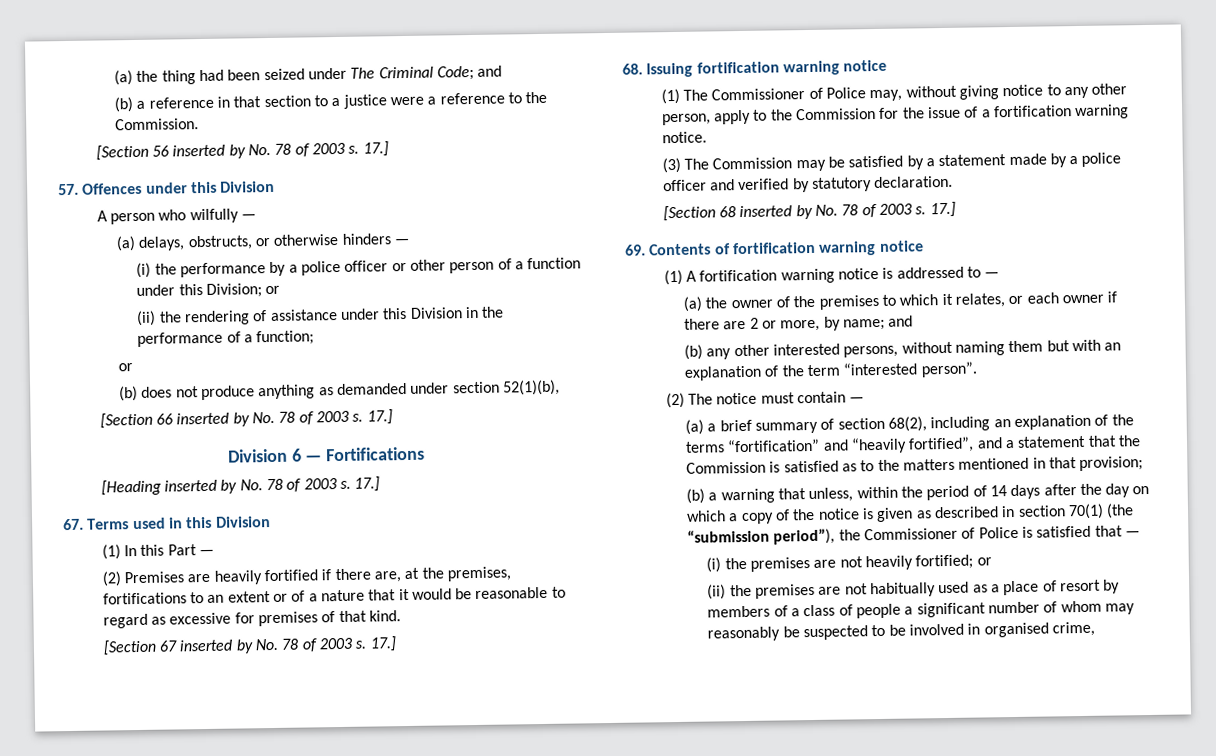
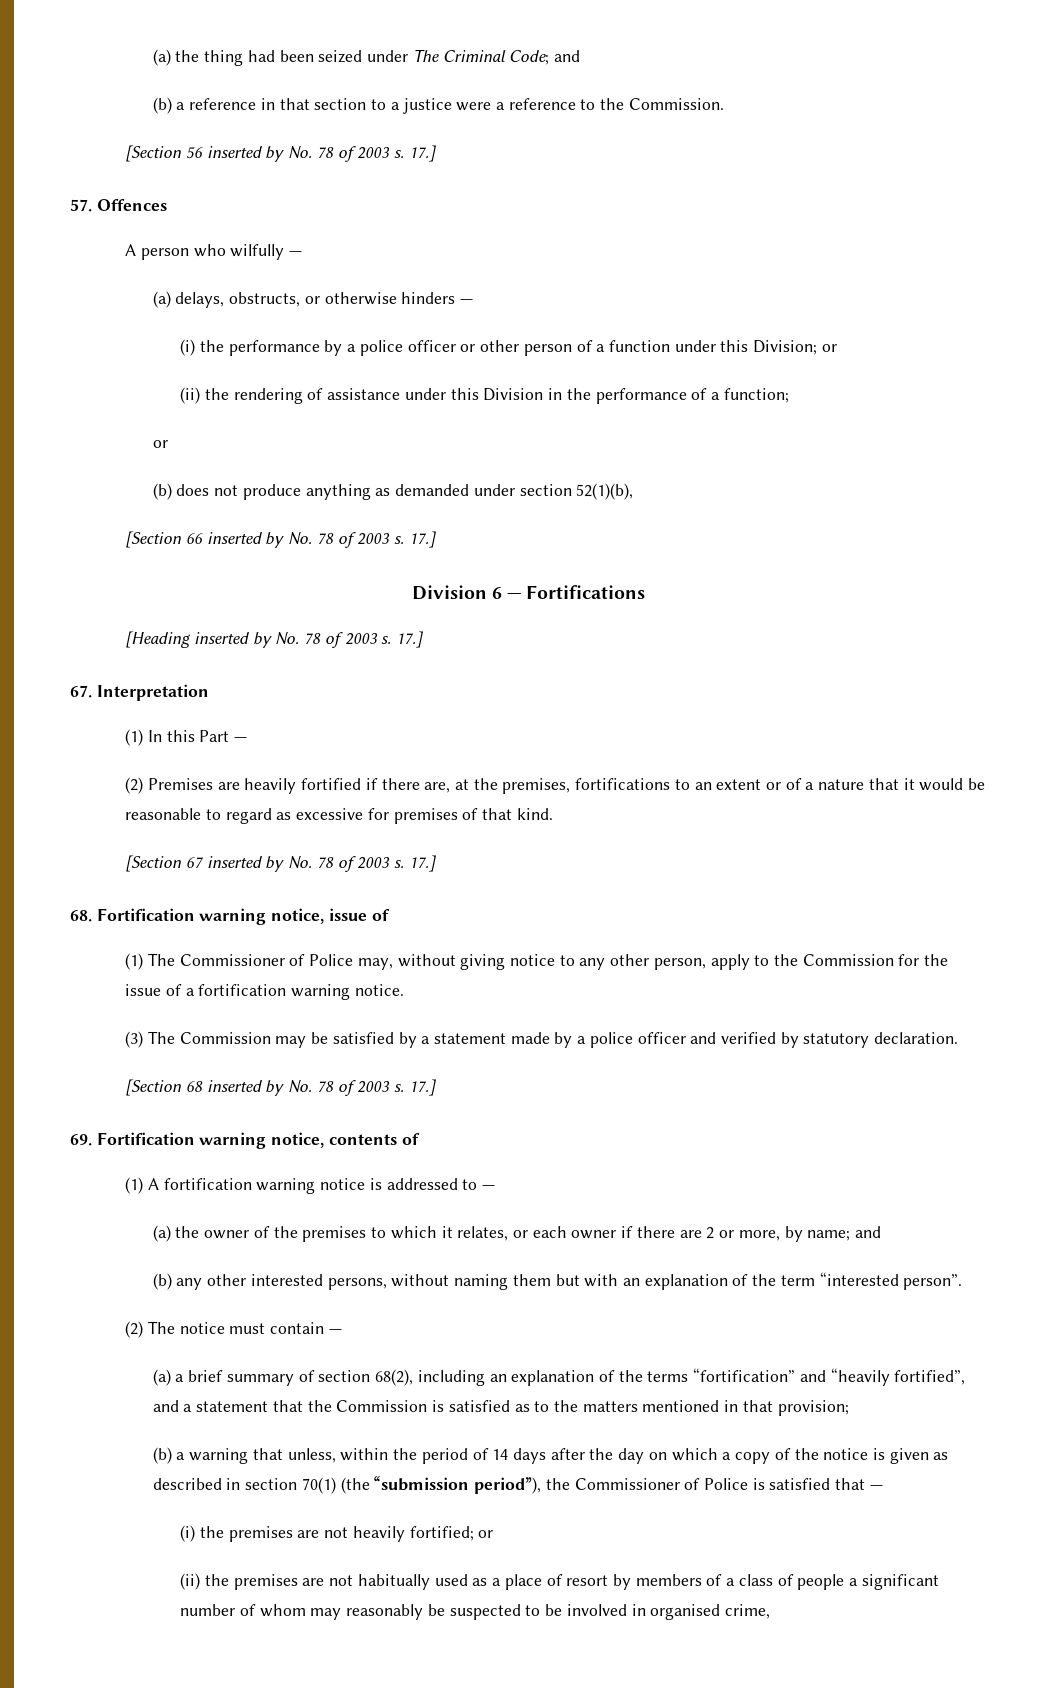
- 57. Offences under this Division
+ 57. Offences
- 67. Terms used in this Division
+ 67. Interpretation
- 68. Issuing fortification warning notice
+ 68. Fortification warning notice, issue of
- 69. Contents of fortification warning notice
+ 69. Fortification warning notice, contents of

